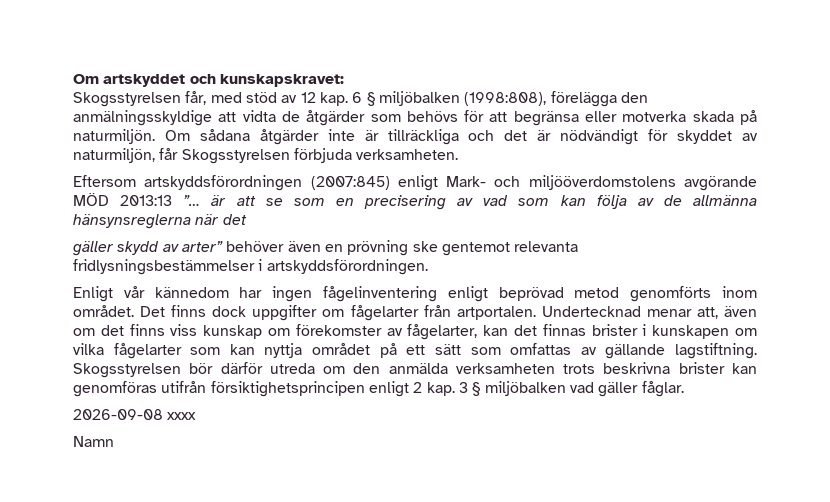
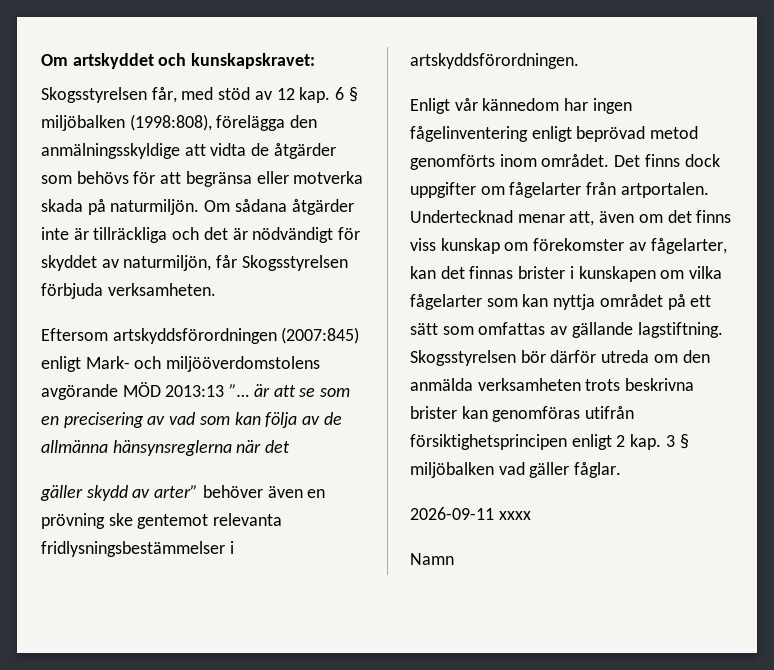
- 2026-09-08 xxxx
+ 2026-09-11 xxxx

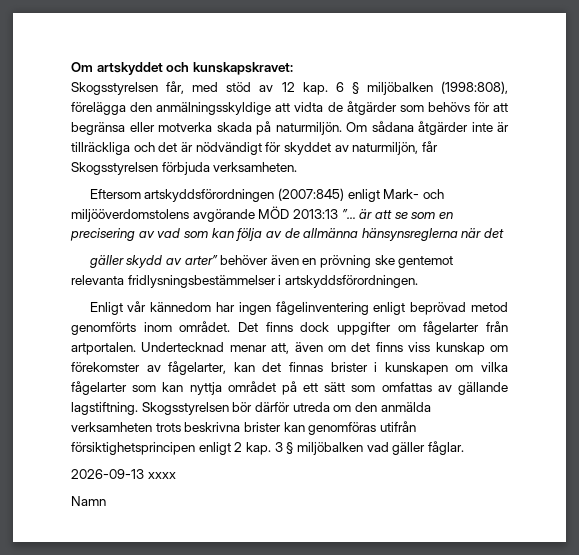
- 2026-09-11 xxxx
+ 2026-09-13 xxxx

